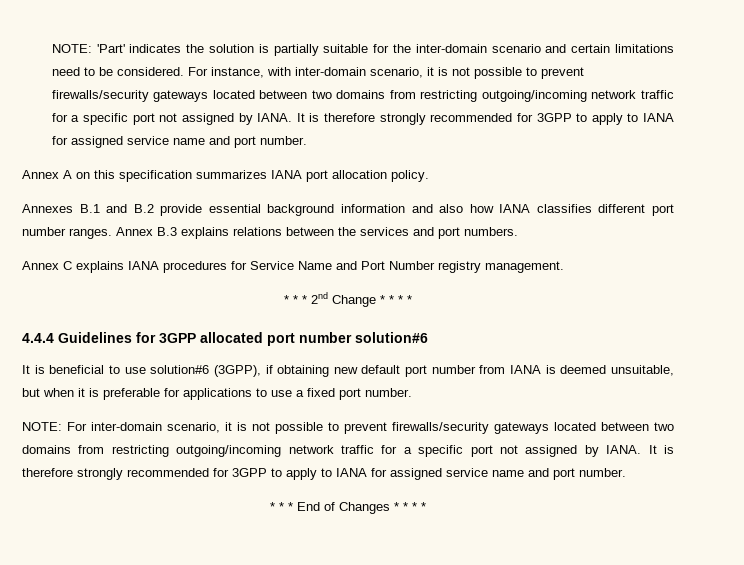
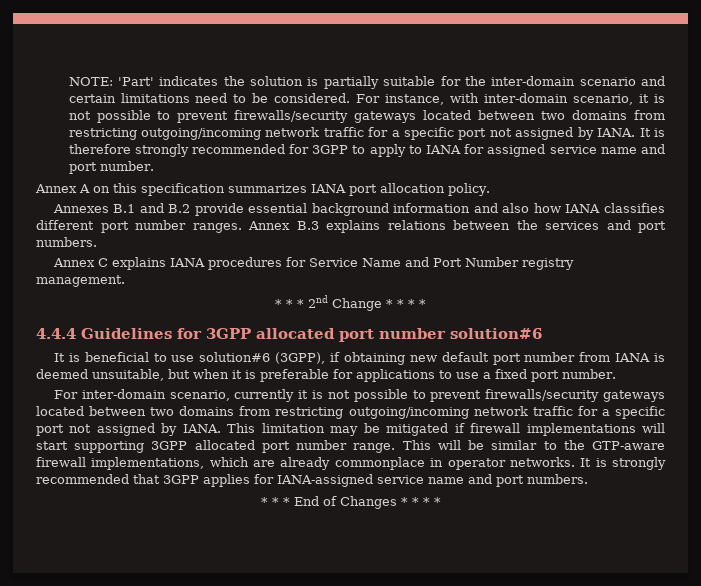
- NOTE: For inter-domain scenario, it is not possible to prevent firewalls/security gateways located between two domains from restricting outgoing/incoming network traffic for a specific port not assigned by IANA. It is therefore strongly recommended for 3GPP to apply to IANA for assigned service name and port number.
+ For inter-domain scenario, currently it is not possible to prevent firewalls/security gateways located between two domains from restricting outgoing/incoming network traffic for a specific port not assigned by IANA. This limitation may be mitigated if firewall implementations will start supporting 3GPP allocated port number range. This will be similar to the GTP-aware firewall implementations, which are already commonplace in operator networks. It is strongly recommended that 3GPP applies for IANA-assigned service name and port numbers.

